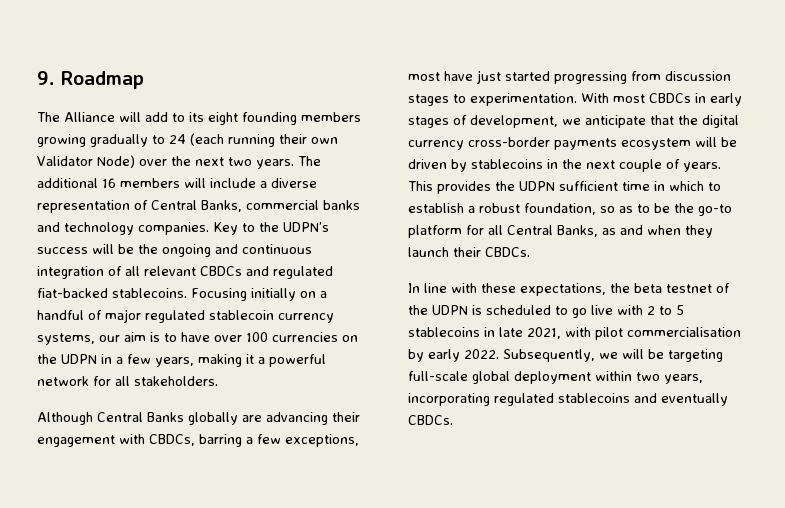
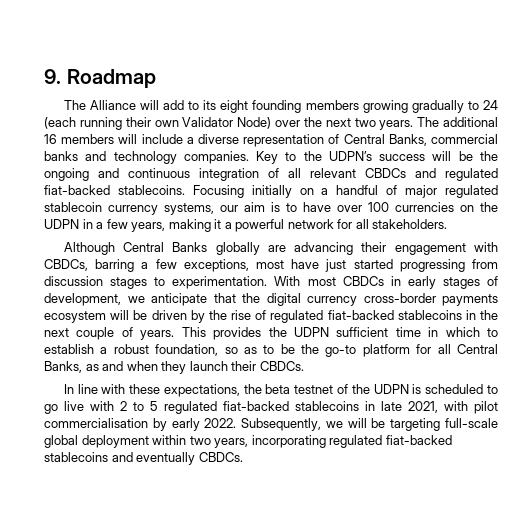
- With most CBDCs in early stages of development, we anticipate that the digital currency cross-border payments ecosystem will be driven by stablecoins in the next couple of years.
+ With most CBDCs in early stages of development, we anticipate that the digital currency cross-border payments ecosystem will be driven by the rise of regulated fiat-backed stablecoins in the next couple of years.
- In line with these expectations, the beta testnet of the UDPN is scheduled to go live with 2 to 5 stablecoins in late 2021, with pilot commercialisation by early 2022.
+ In line with these expectations, the beta testnet of the UDPN is scheduled to go live with 2 to 5 regulated fiat-backed stablecoins in late 2021, with pilot commercialisation by early 2022.
- Subsequently, we will be targeting full-scale global deployment within two years, incorporating regulated stablecoins and eventually CBDCs.
+ Subsequently, we will be targeting full-scale global deployment within two years, incorporating regulated fiat-backed stablecoins and eventually CBDCs.

